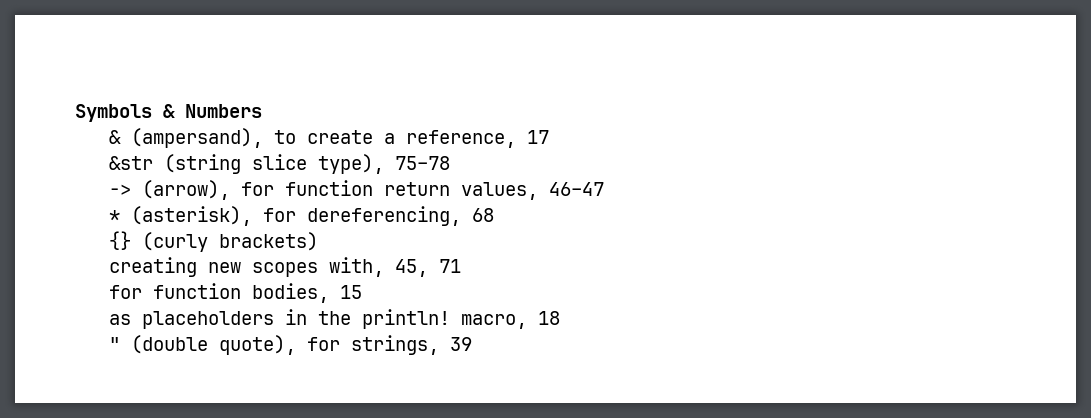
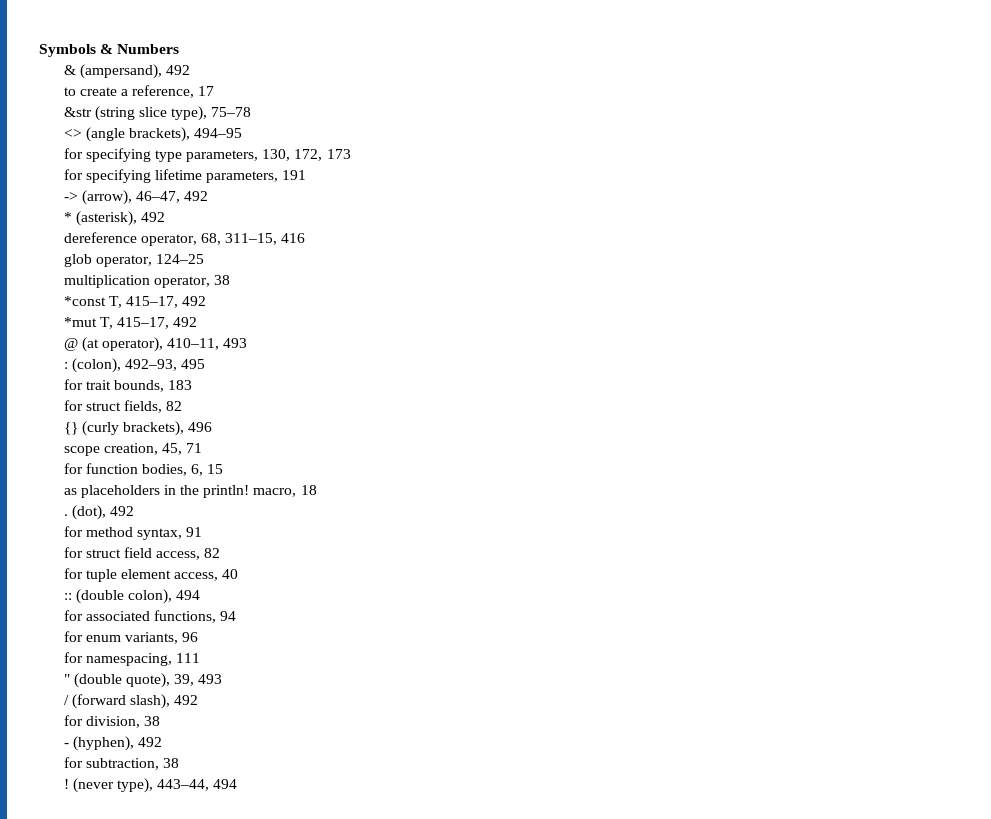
- & (ampersand), to create a reference, 17
+ & (ampersand), 492
+ to create a reference, 17
- -> (arrow), for function return values, 46–47
- * (asterisk), for dereferencing, 68
- {} (curly brackets)
- creating new scopes with, 45, 71
+ <> (angle brackets), 494–95
+ for specifying type parameters, 130, 172, 173
+ for specifying lifetime parameters, 191
+ -> (arrow), 46–47, 492
+ * (asterisk), 492
+ dereference operator, 68, 311–15, 416
+ glob operator, 124–25
+ multiplication operator, 38
+ *const T, 415–17, 492
+ *mut T, 415–17, 492
+ @ (at operator), 410–11, 493
+ : (colon), 492–93, 495
+ for trait bounds, 183
+ for struct fields, 82
+ {} (curly brackets), 496
+ scope creation, 45, 71
- for function bodies, 15
+ for function bodies, 6, 15
- " (double quote), for strings, 39
+ . (dot), 492
+ for method syntax, 91
+ for struct field access, 82
+ for tuple element access, 40
+ :: (double colon), 494
+ for associated functions, 94
+ for enum variants, 96
+ for namespacing, 111
+ " (double quote), 39, 493
+ / (forward slash), 492
+ for division, 38
+ - (hyphen), 492
+ for subtraction, 38
+ ! (never type), 443–44, 494

